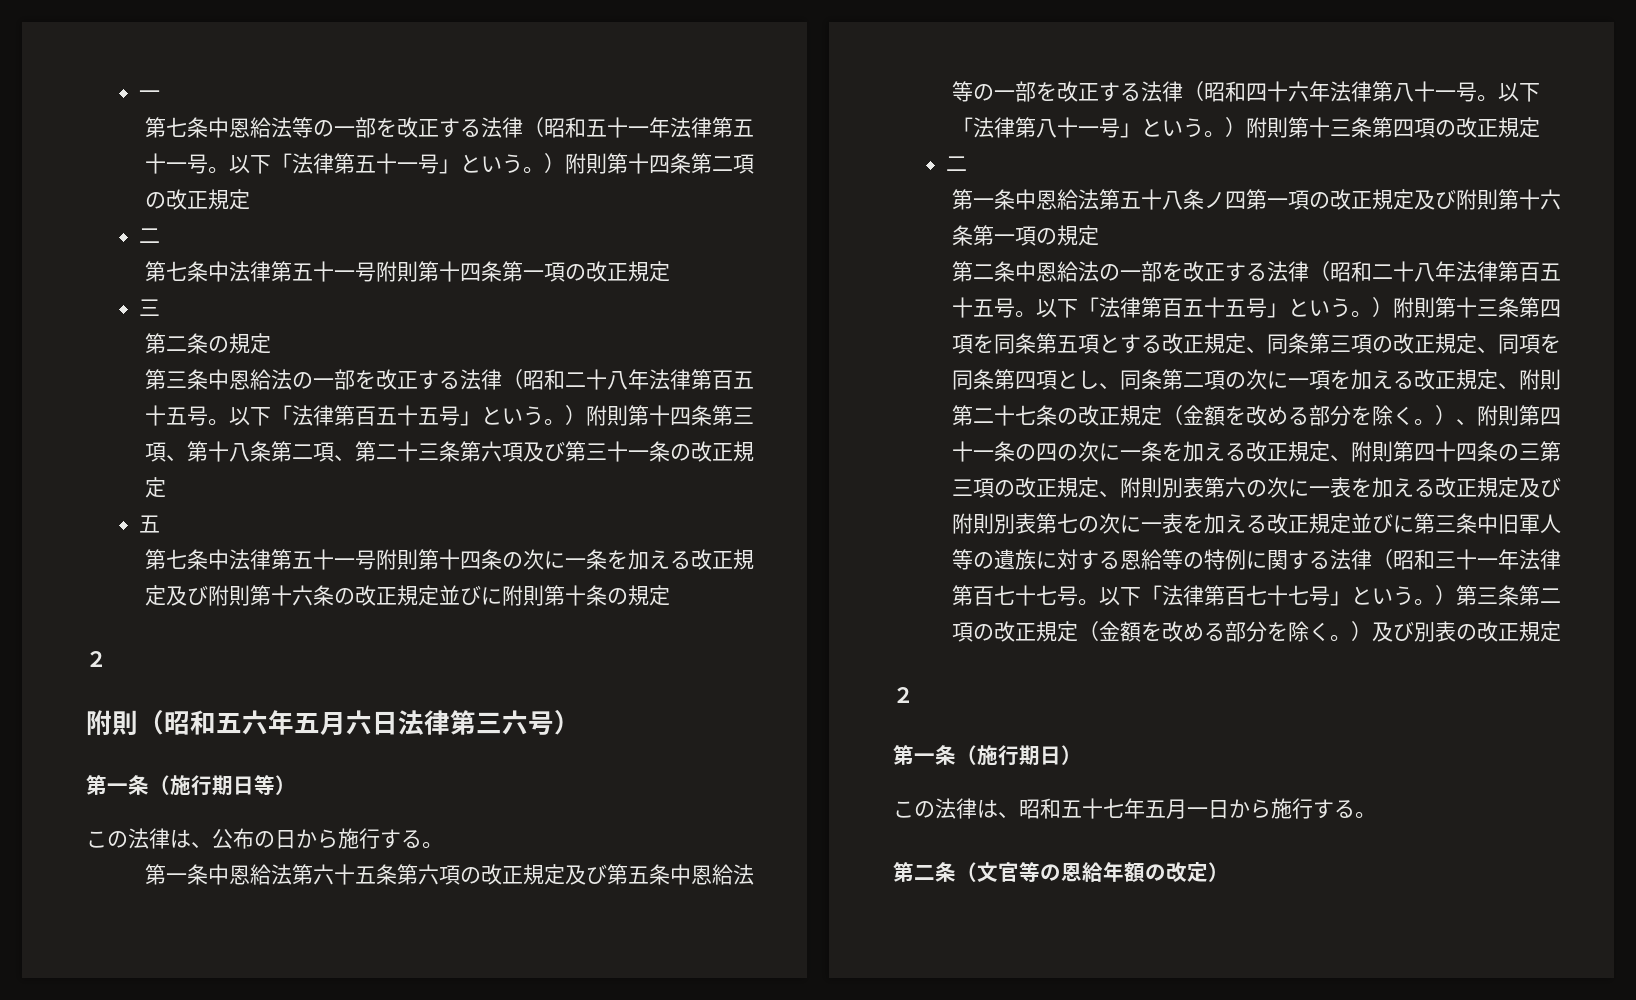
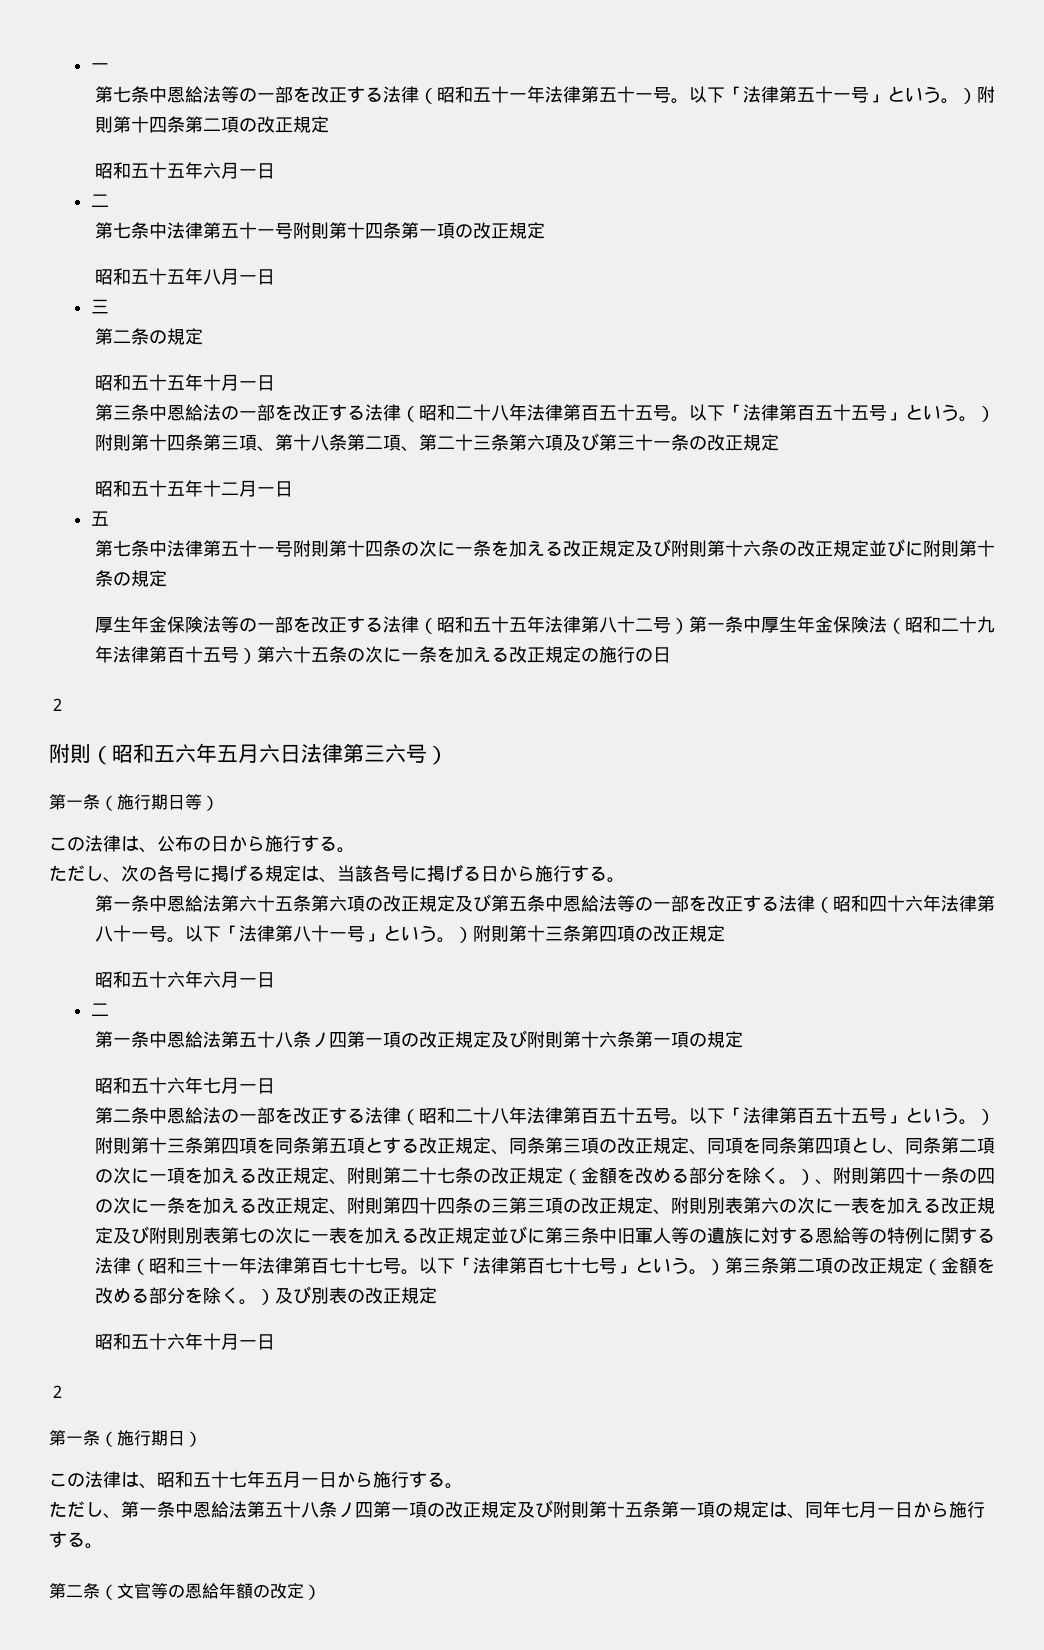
+ 昭和五十五年六月一日
+ 昭和五十五年八月一日
+ 昭和五十五年十月一日
+ 昭和五十五年十二月一日
+ 厚生年金保険法等の一部を改正する法律（昭和五十五年法律第八十二号）第一条中厚生年金保険法（昭和二十九年法律第百十五号）第六十五条の次に一条を加える改正規定の施行の日
+ ただし、次の各号に掲げる規定は、当該各号に掲げる日から施行する。
+ 昭和五十六年六月一日
+ 昭和五十六年七月一日
+ 昭和五十六年十月一日
+ ただし、第一条中恩給法第五十八条ノ四第一項の改正規定及び附則第十五条第一項の規定は、同年七月一日から施行する。

